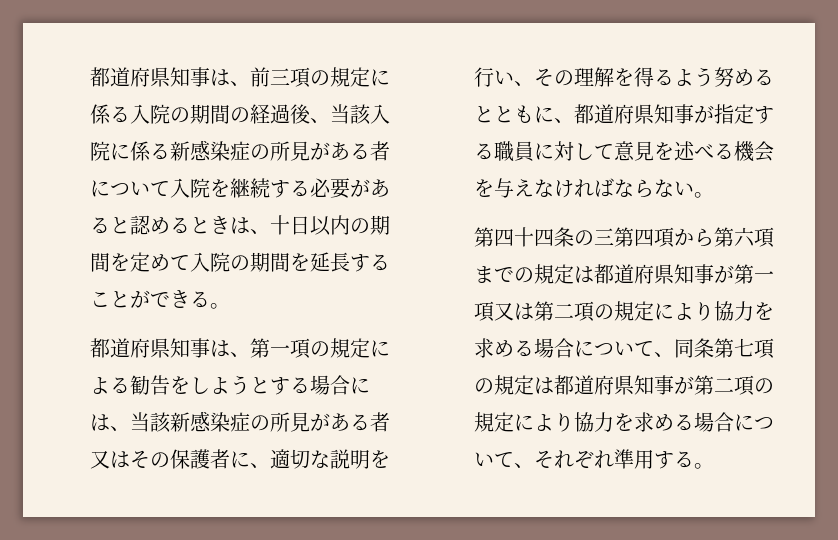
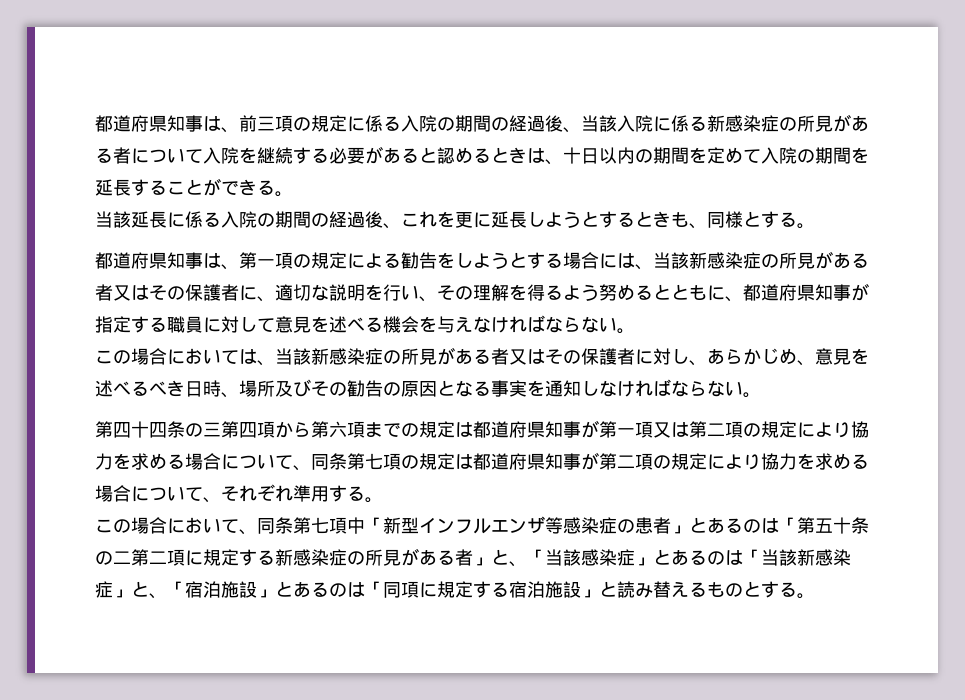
+ 当該延長に係る入院の期間の経過後、これを更に延長しようとするときも、同様とする。
+ この場合においては、当該新感染症の所見がある者又はその保護者に対し、あらかじめ、意見を述べるべき日時、場所及びその勧告の原因となる事実を通知しなければならない。
+ この場合において、同条第七項中「新型インフルエンザ等感染症の患者」とあるのは「第五十条の二第二項に規定する新感染症の所見がある者」と、「当該感染症」とあるのは「当該新感染症」と、「宿泊施設」とあるのは「同項に規定する宿泊施設」と読み替えるものとする。

